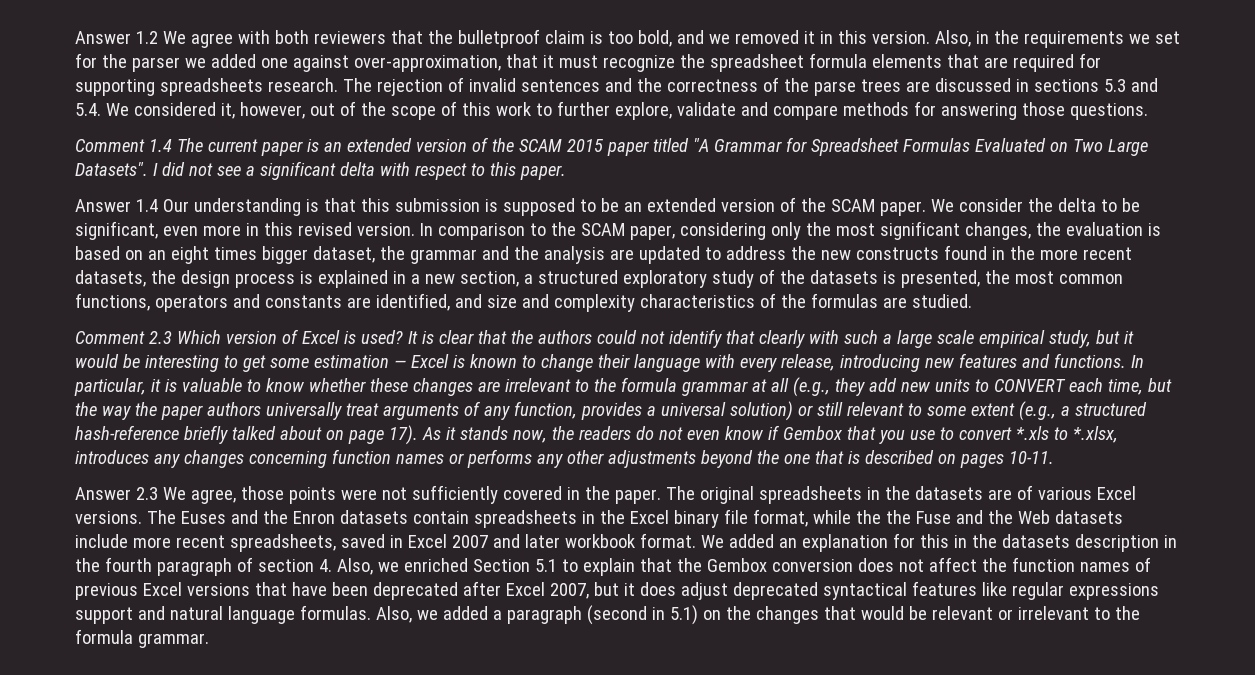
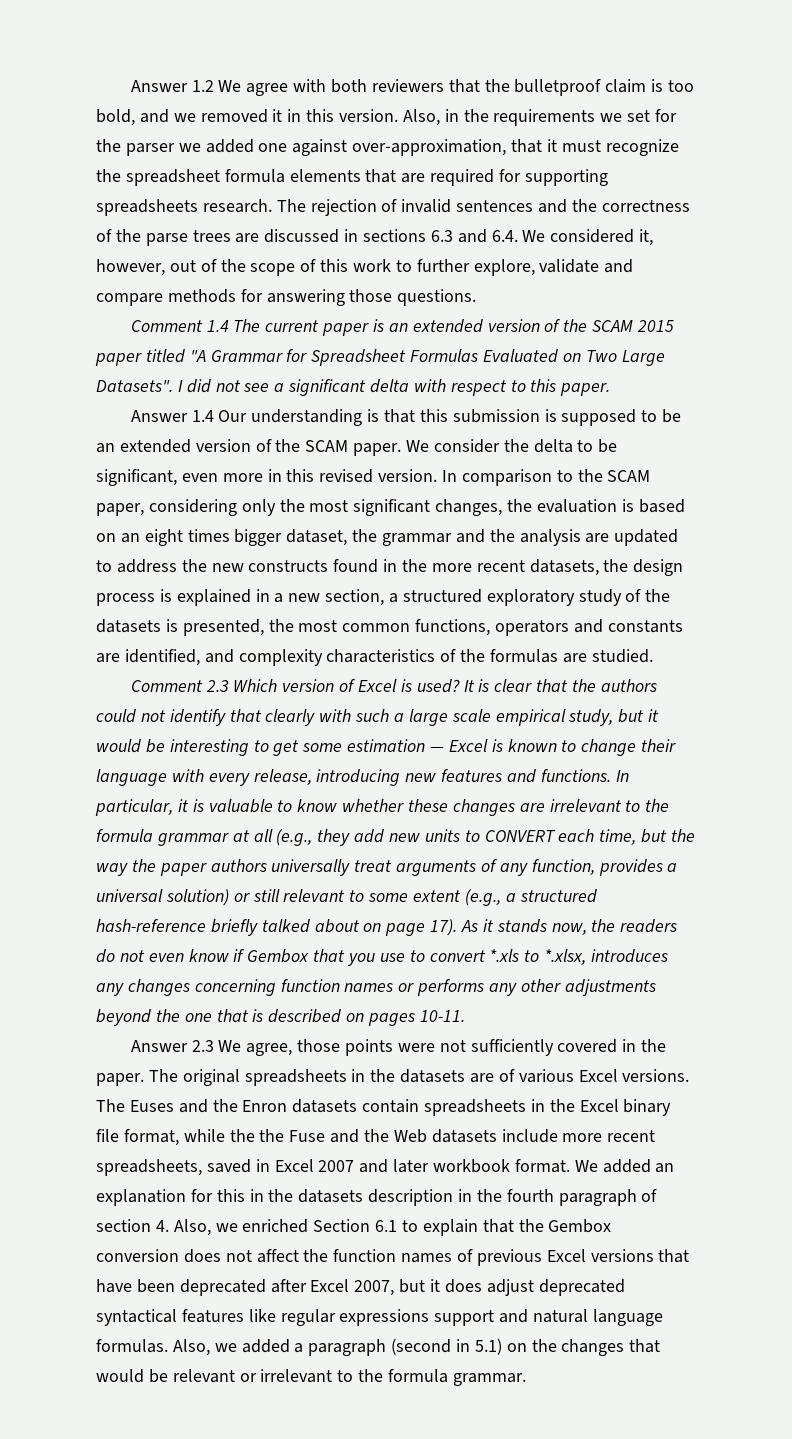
- The rejection of invalid sentences and the correctness of the parse trees are discussed in sections 5.3 and 5.4. We considered it, however, out of the scope of this work to further explore, validate and compare methods for answering those questions.
+ The rejection of invalid sentences and the correctness of the parse trees are discussed in sections 6.3 and 6.4. We considered it, however, out of the scope of this work to further explore, validate and compare methods for answering those questions.
- In comparison to the SCAM paper, considering only the most significant changes, the evaluation is based on an eight times bigger dataset, the grammar and the analysis are updated to address the new constructs found in the more recent datasets, the design process is explained in a new section, a structured exploratory study of the datasets is presented, the most common functions, operators and constants are identified, and size and complexity characteristics of the formulas are studied.
+ In comparison to the SCAM paper, considering only the most significant changes, the evaluation is based on an eight times bigger dataset, the grammar and the analysis are updated to address the new constructs found in the more recent datasets, the design process is explained in a new section, a structured exploratory study of the datasets is presented, the most common functions, operators and constants are identified, and complexity characteristics of the formulas are studied.
- We added an explanation for this in the datasets description in the fourth paragraph of section 4. Also, we enriched Section 5.1 to explain that the Gembox conversion does not affect the function names of previous Excel versions that have been deprecated after Excel 2007, but it does adjust deprecated syntactical features like regular expressions support and natural language formulas.
+ We added an explanation for this in the datasets description in the fourth paragraph of section 4. Also, we enriched Section 6.1 to explain that the Gembox conversion does not affect the function names of previous Excel versions that have been deprecated after Excel 2007, but it does adjust deprecated syntactical features like regular expressions support and natural language formulas.

